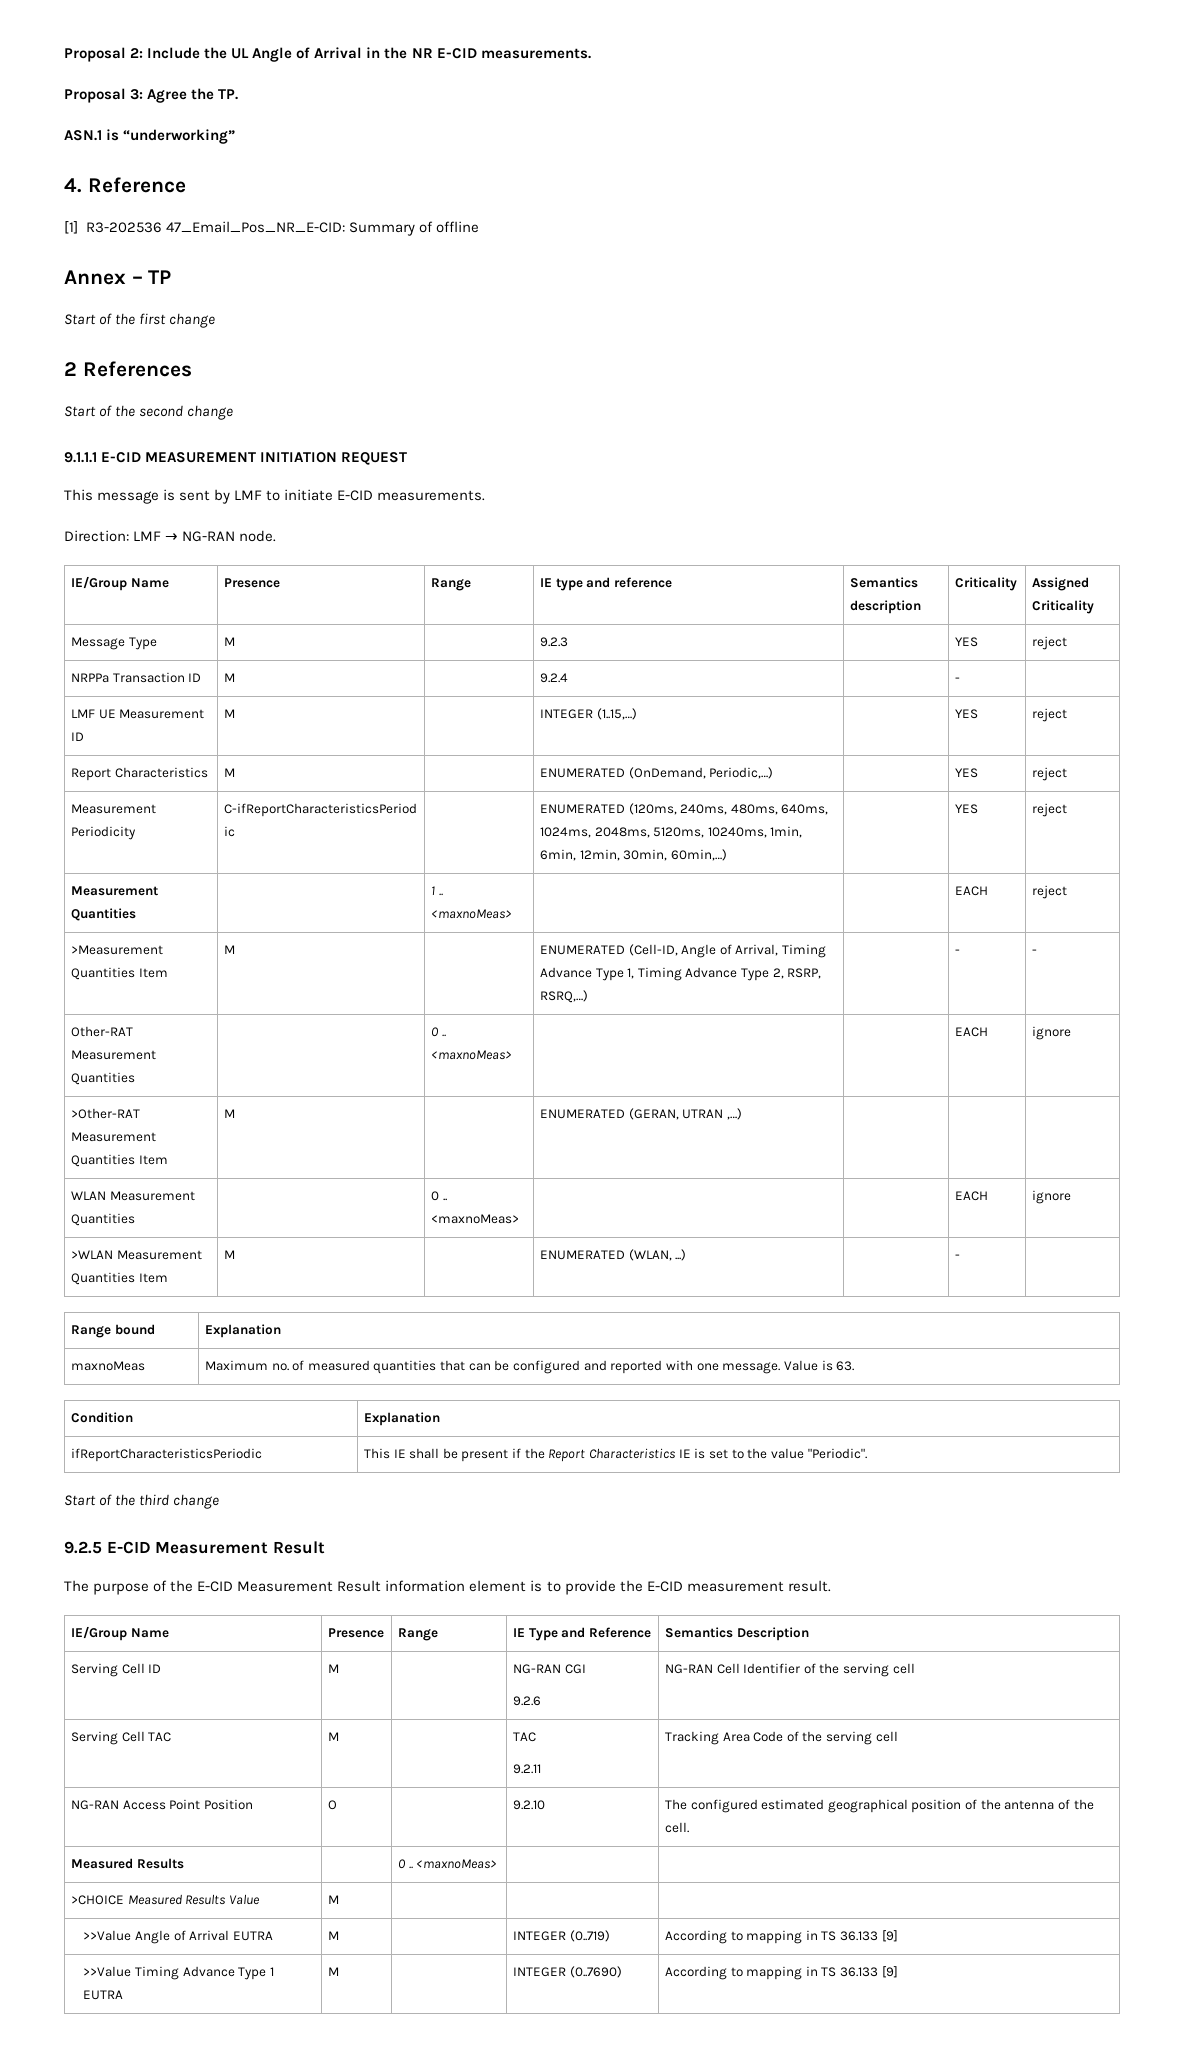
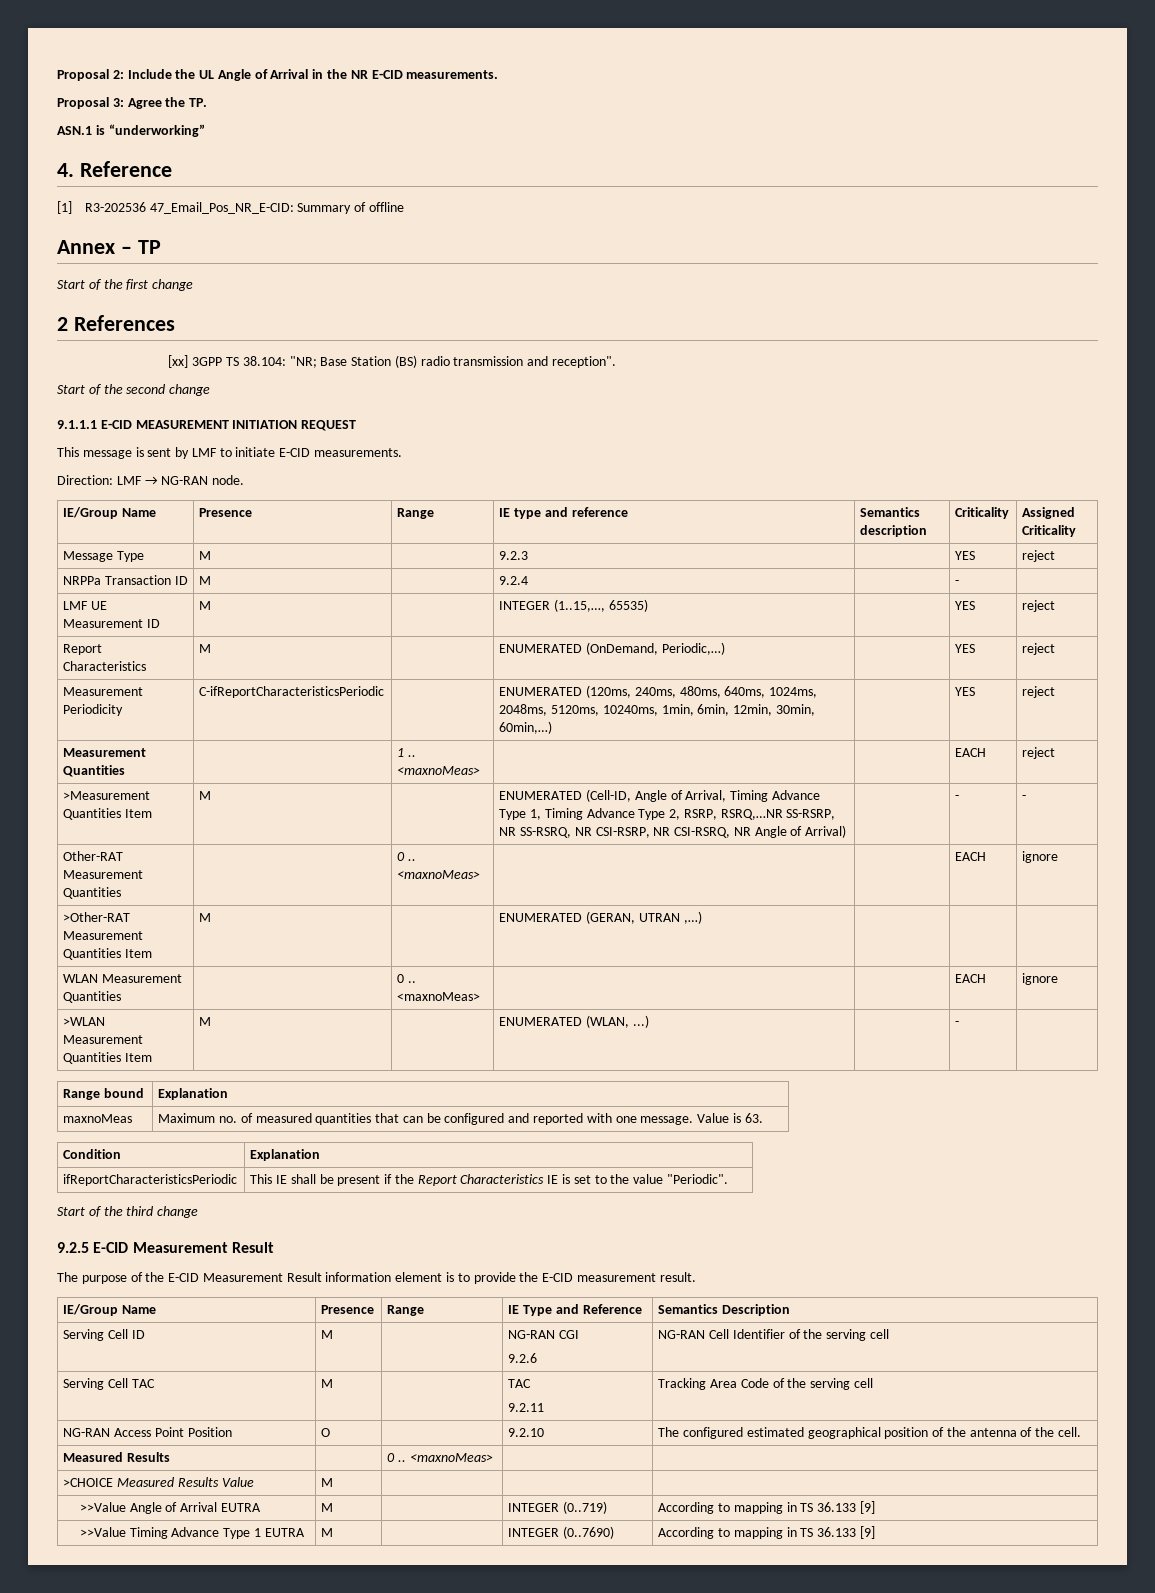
+ [xx] 3GPP TS 38.104: "NR; Base Station (BS) radio transmission and reception".
- LMF UE Measurement ID | M | | INTEGER (1..15,…) | | YES | reject
+ LMF UE Measurement ID | M | | INTEGER (1..15,…, 65535) | | YES | reject
- >Measurement Quantities Item | M | | ENUMERATED (Cell-ID, Angle of Arrival, Timing Advance Type 1, Timing Advance Type 2, RSRP, RSRQ,…) | | - | -
+ >Measurement Quantities Item | M | | ENUMERATED (Cell-ID, Angle of Arrival, Timing Advance Type 1, Timing Advance Type 2, RSRP, RSRQ,…NR SS-RSRP, NR SS-RSRQ, NR CSI-RSRP, NR CSI-RSRQ, NR Angle of Arrival) | | - | -

